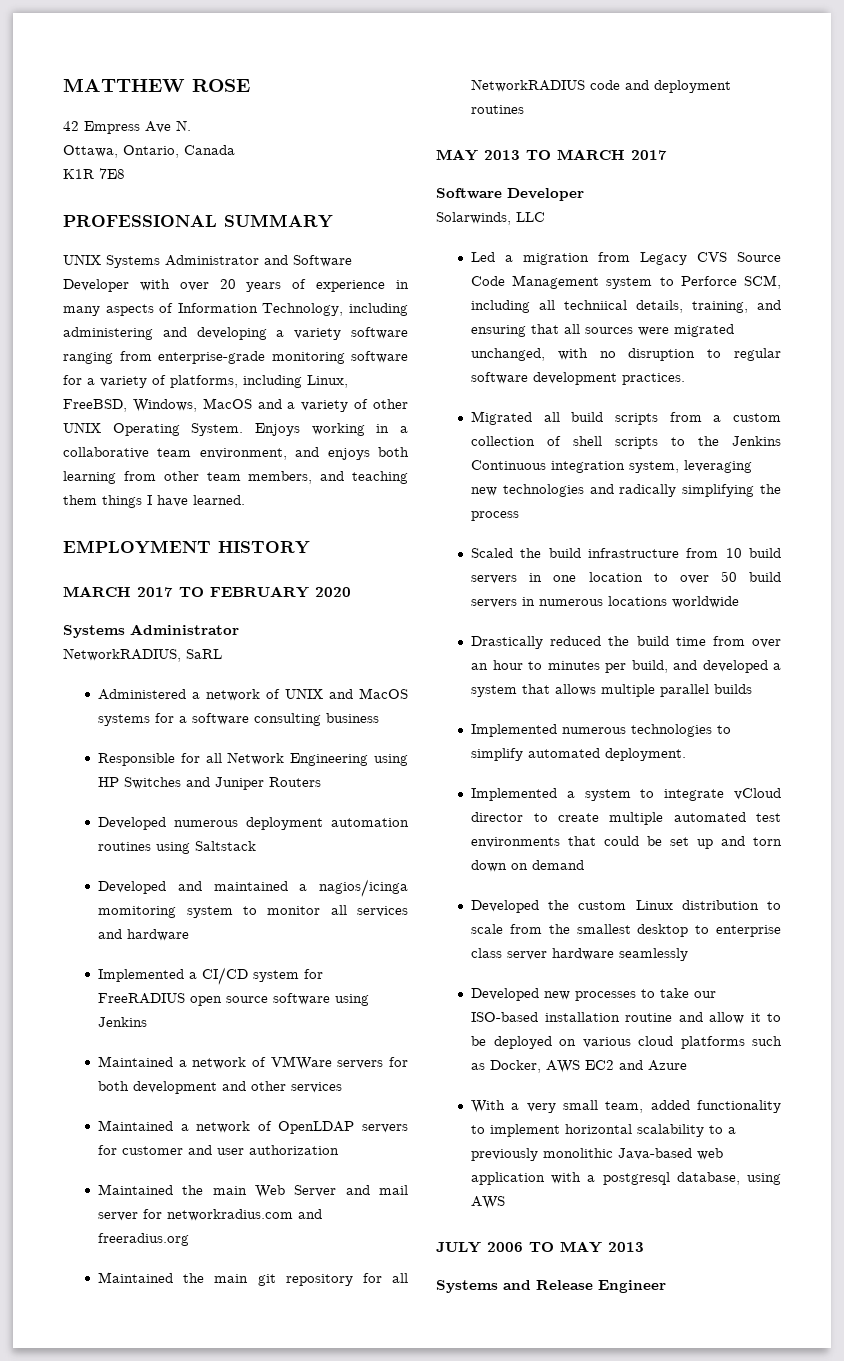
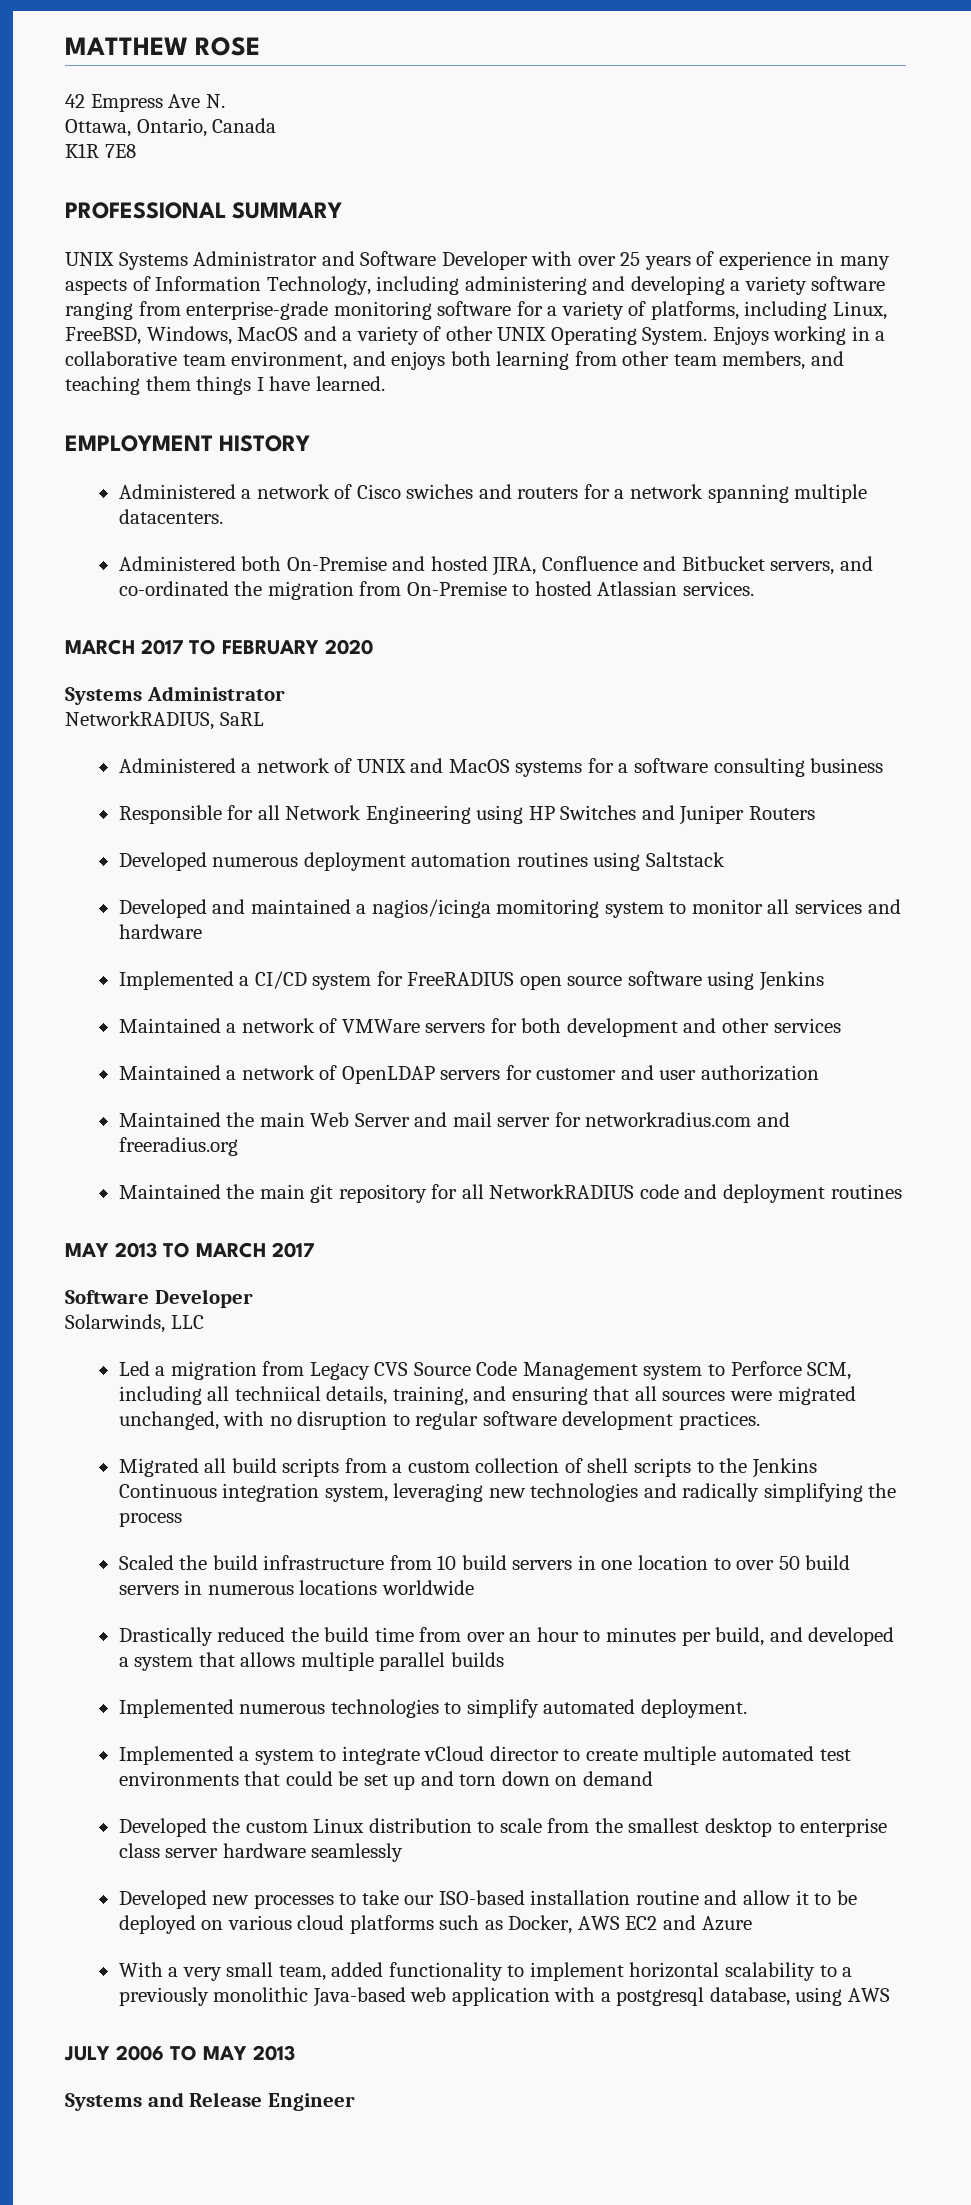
- UNIX Systems Administrator and Software Developer with over 20 years of experience in many aspects of Information Technology, including administering and developing a variety software ranging from enterprise-grade monitoring software for a variety of platforms, including Linux, FreeBSD, Windows, MacOS and a variety of other UNIX Operating System.
+ UNIX Systems Administrator and Software Developer with over 25 years of experience in many aspects of Information Technology, including administering and developing a variety software ranging from enterprise-grade monitoring software for a variety of platforms, including Linux, FreeBSD, Windows, MacOS and a variety of other UNIX Operating System.
+ Administered a network of Cisco swiches and routers for a network spanning multiple datacenters.
+ Administered both On-Premise and hosted JIRA, Confluence and Bitbucket servers, and co-ordinated the migration from On-Premise to hosted Atlassian services.

